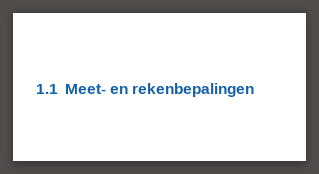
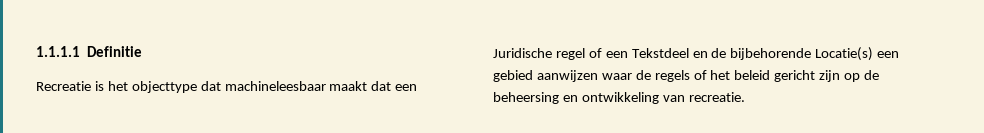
- 1.1 Meet- en rekenbepalingen
+ 1.1.1.1 Definitie
+ Recreatie is het objecttype dat machineleesbaar maakt dat een Juridische regel of een Tekstdeel en de bijbehorende Locatie(s) een gebied aanwijzen waar de regels of het beleid gericht zijn op de beheersing en ontwikkeling van recreatie.

